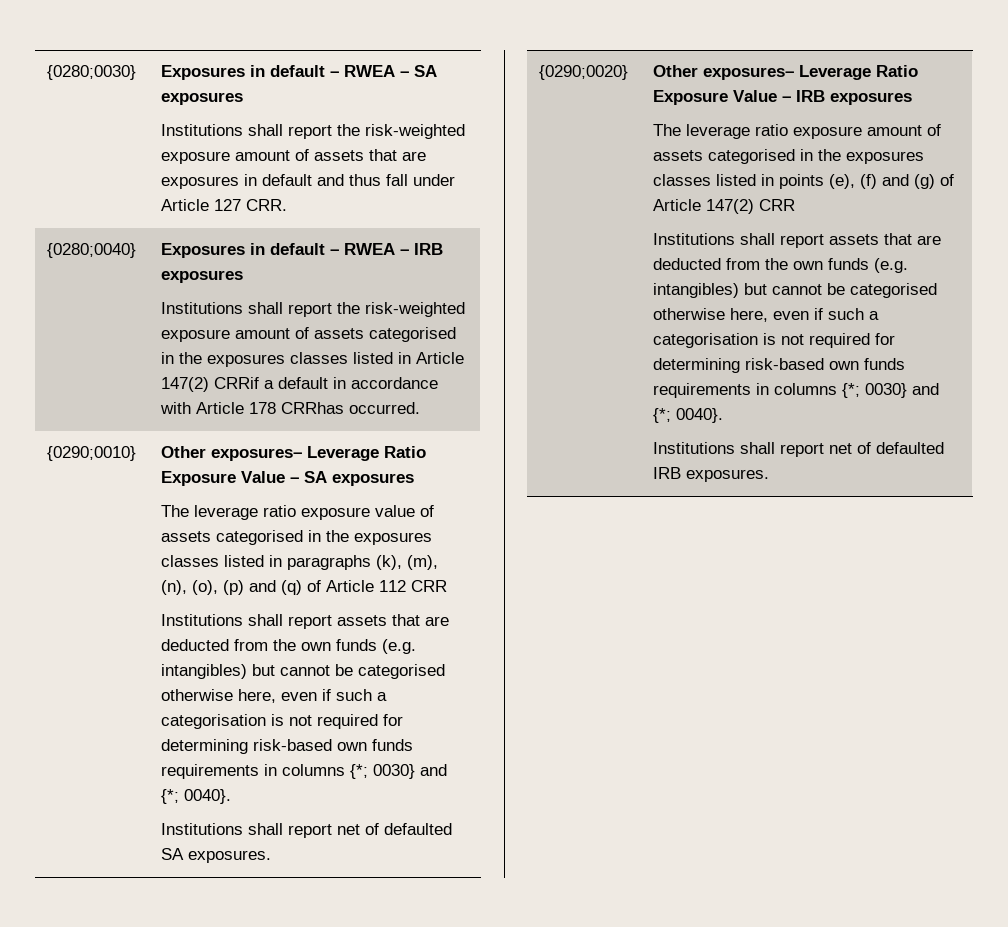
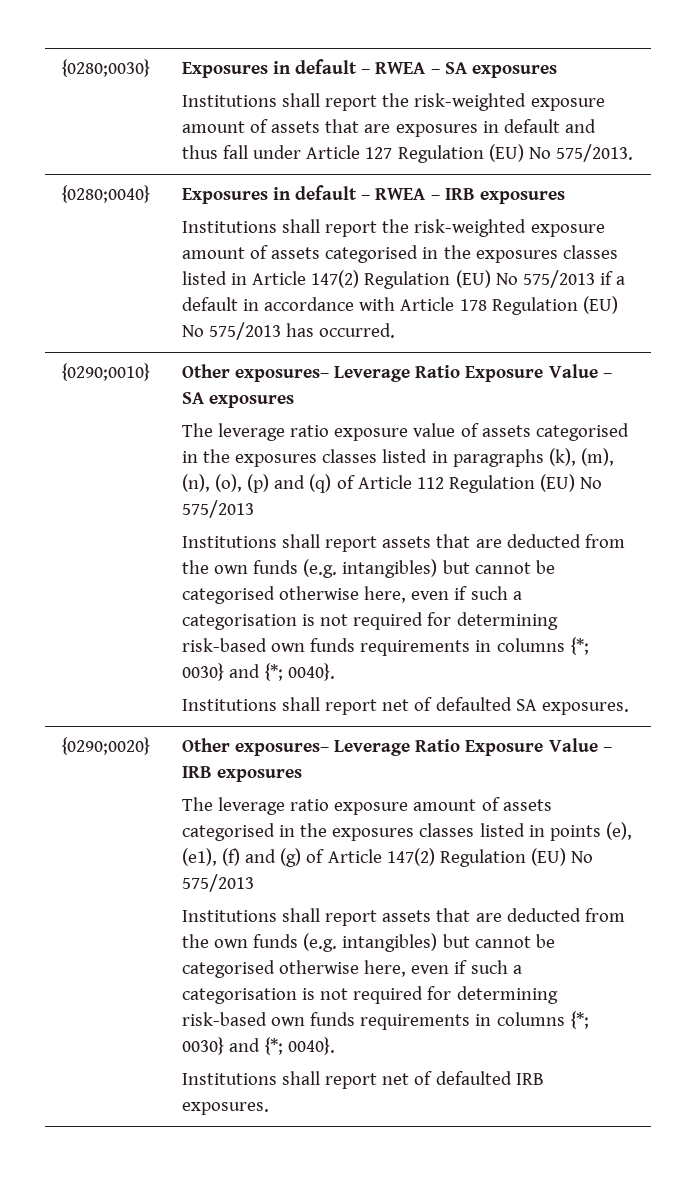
  {0280;0030} | Exposures in default – RWEA – SA exposures
- Institutions shall report the risk-weighted exposure amount of assets that are exposures in default and thus fall under Article 127 CRR.
+ Institutions shall report the risk-weighted exposure amount of assets that are exposures in default and thus fall under Article 127 Regulation (EU) No 575/2013.
- Institutions shall report the risk-weighted exposure amount of assets categorised in the exposures classes listed in Article 147(2) CRRif a default in accordance with Article 178 CRRhas occurred.
+ Institutions shall report the risk-weighted exposure amount of assets categorised in the exposures classes listed in Article 147(2) Regulation (EU) No 575/2013 if a default in accordance with Article 178 Regulation (EU) No 575/2013 has occurred.
- The leverage ratio exposure value of assets categorised in the exposures classes listed in paragraphs (k), (m), (n), (o), (p) and (q) of Article 112 CRR
+ The leverage ratio exposure value of assets categorised in the exposures classes listed in paragraphs (k), (m), (n), (o), (p) and (q) of Article 112 Regulation (EU) No 575/2013
- The leverage ratio exposure amount of assets categorised in the exposures classes listed in points (e), (f) and (g) of Article 147(2) CRR
+ The leverage ratio exposure amount of assets categorised in the exposures classes listed in points (e), (e1), (f) and (g) of Article 147(2) Regulation (EU) No 575/2013

